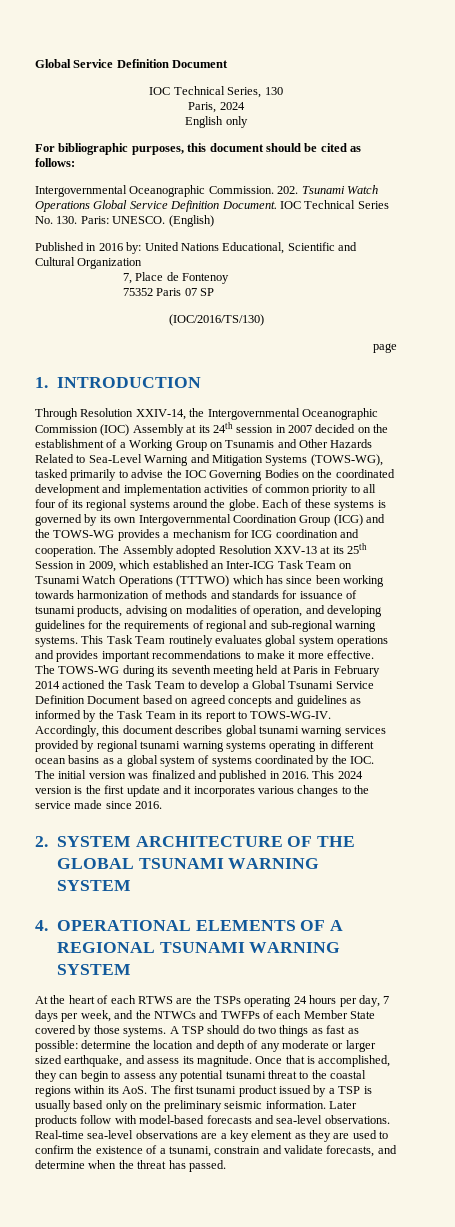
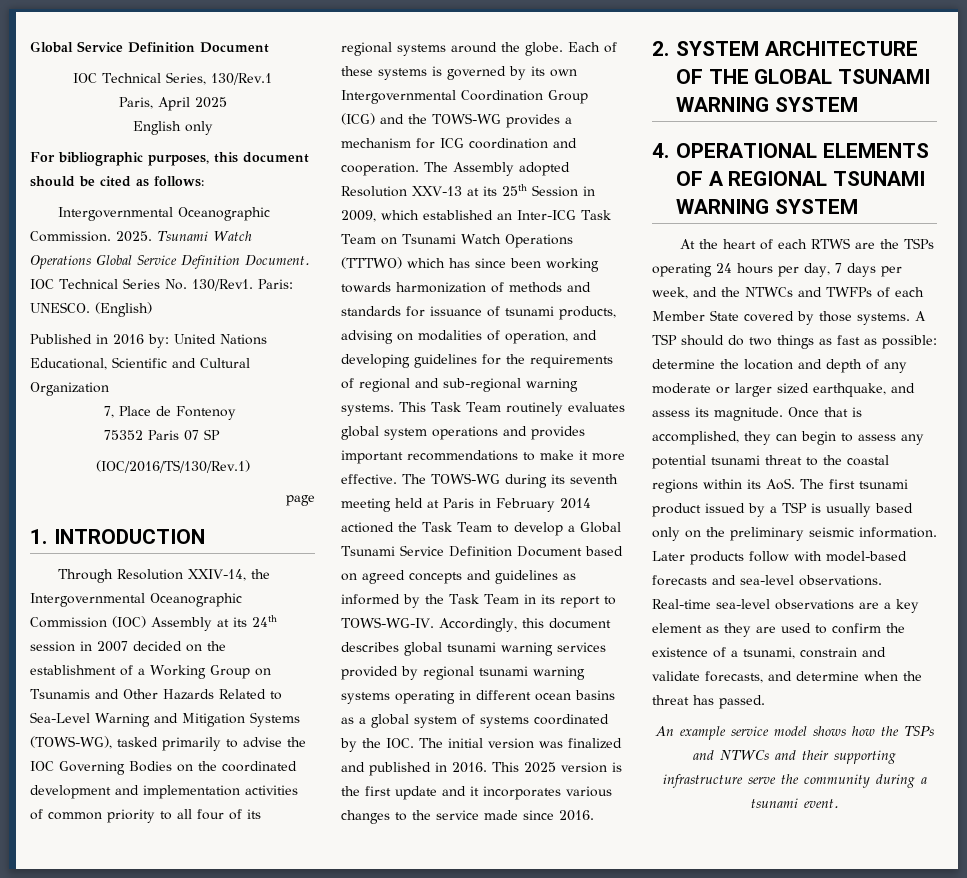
- IOC Technical Series, 130
+ IOC Technical Series, 130/Rev.1
- Paris, 2024
+ Paris, April 2025
- 202. Tsunami Watch Operations Global Service Definition Document.
+ 2025. Tsunami Watch Operations Global Service Definition Document.
- IOC Technical Series No. 130. Paris: UNESCO.
+ IOC Technical Series No. 130/Rev1. Paris: UNESCO.
- (IOC/2016/TS/130)
+ (IOC/2016/TS/130/Rev.1)
- This 2024 version is the first update and it incorporates various changes to the service made since 2016.
+ This 2025 version is the first update and it incorporates various changes to the service made since 2016.
+ An example service model shows how the TSPs and NTWCs and their supporting infrastructure serve the community during a tsunami event.

